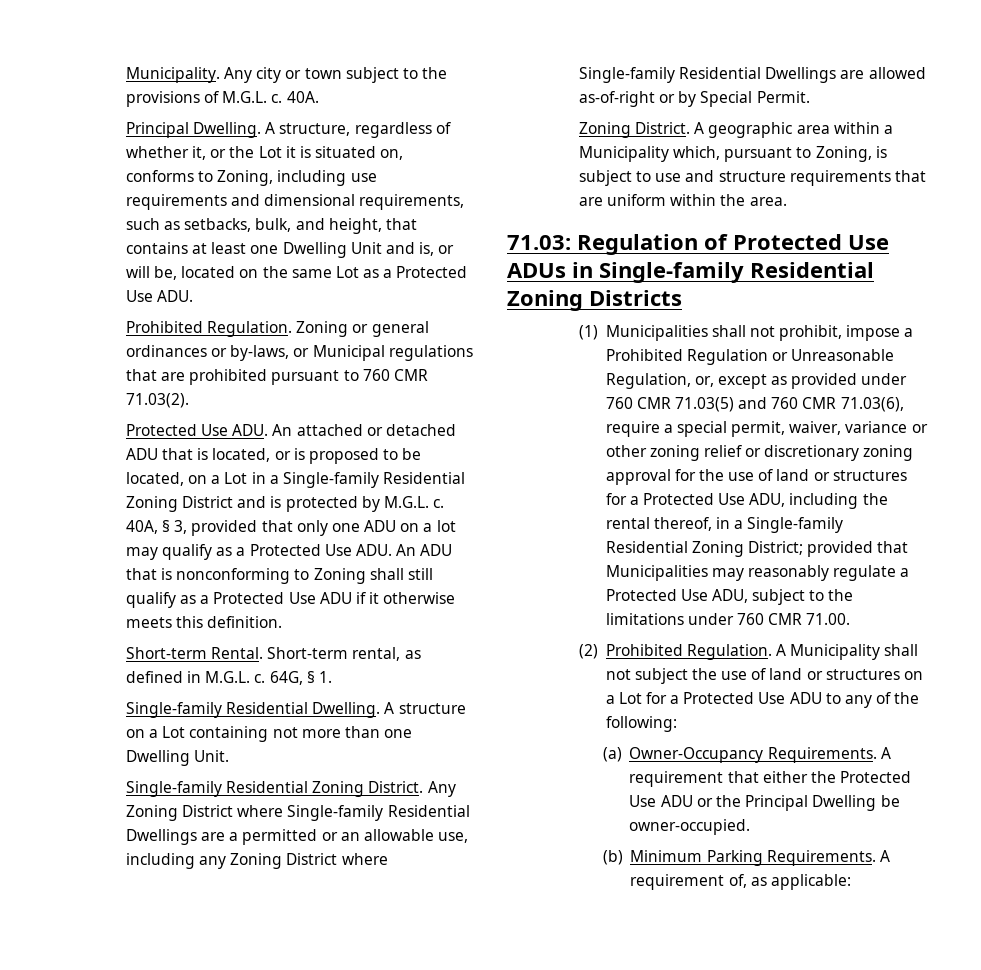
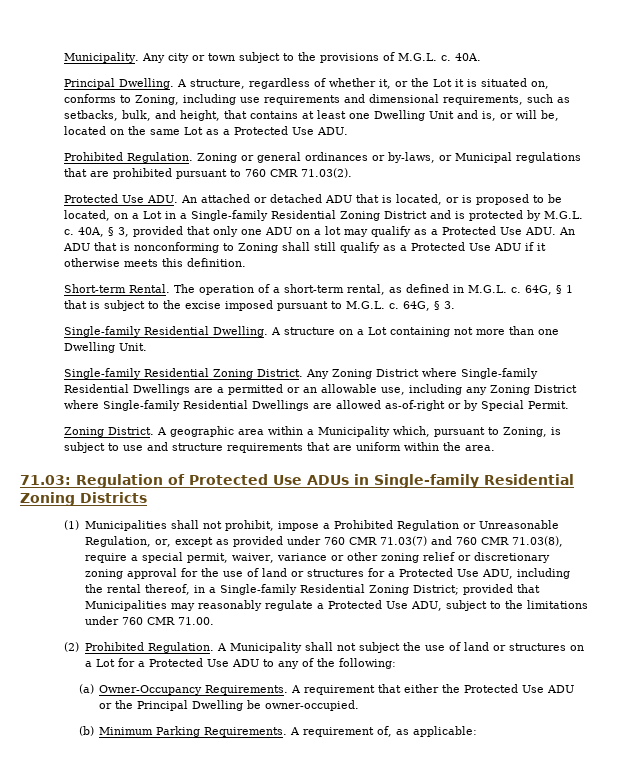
- Short-term rental, as defined in M.G.L. c.
+ The operation of a short-term rental, as defined in M.G.L. c.
- 64G, § 1.
+ 64G, § 1 that is subject to the excise imposed pursuant to M.G.L. c. 64G, § 3.
- (1) Municipalities shall not prohibit, impose a Prohibited Regulation or Unreasonable Regulation, or, except as provided under 760 CMR 71.03(5) and 760 CMR 71.03(6), require a special permit, waiver, variance or other zoning relief or discretionary zoning approval for the use of land or structures for a Protected Use ADU, including the rental thereof, in a Single-family Residential Zoning District;
+ (1) Municipalities shall not prohibit, impose a Prohibited Regulation or Unreasonable Regulation, or, except as provided under 760 CMR 71.03(7) and 760 CMR 71.03(8), require a special permit, waiver, variance or other zoning relief or discretionary zoning approval for the use of land or structures for a Protected Use ADU, including the rental thereof, in a Single-family Residential Zoning District;

